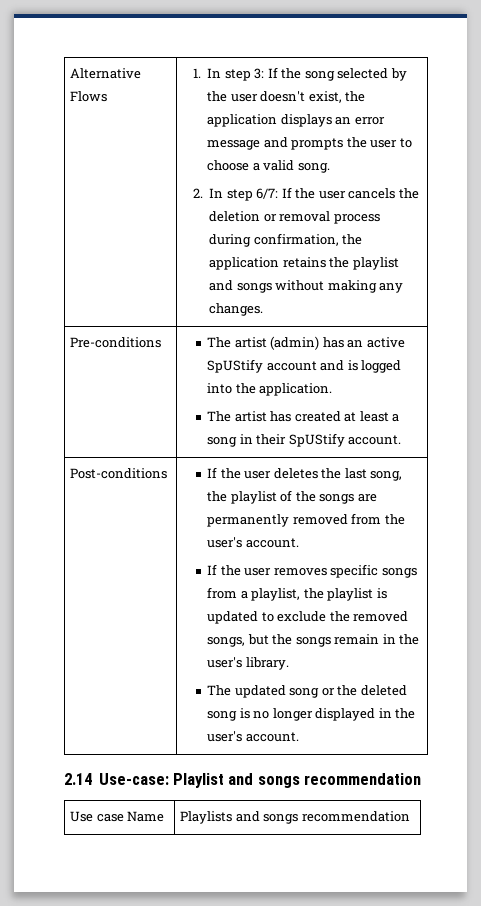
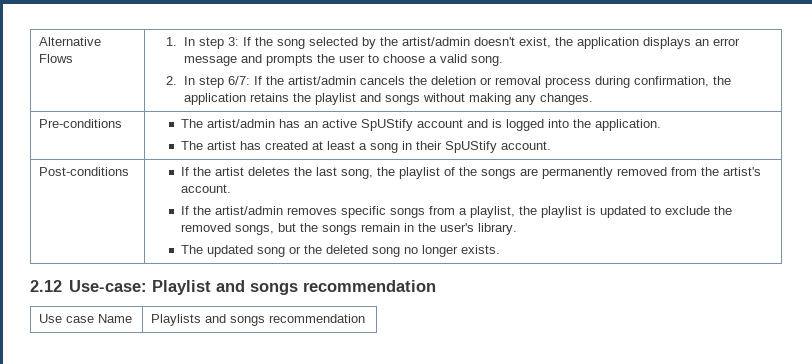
- 1. In step 3: If the song selected by the user doesn't exist, the application displays an error message and prompts the user to choose a valid song.
+ 1. In step 3: If the song selected by the artist/admin doesn't exist, the application displays an error message and prompts the user to choose a valid song.
- 2. In step 6/7: If the user cancels the deletion or removal process during confirmation, the application retains the playlist and songs without making any changes.
+ 2. In step 6/7: If the artist/admin cancels the deletion or removal process during confirmation, the application retains the playlist and songs without making any changes.
- Pre-conditions | The artist (admin) has an active SpUStify account and is logged into the application.
+ Pre-conditions | The artist/admin has an active SpUStify account and is logged into the application.
- If the user deletes the last song, the playlist of the songs are permanently removed from the user's account.
+ If the artist deletes the last song, the playlist of the songs are permanently removed from the artist's account.
- If the user removes specific songs from a playlist, the playlist is updated to exclude the removed songs, but the songs remain in the user's library.
+ If the artist/admin removes specific songs from a playlist, the playlist is updated to exclude the removed songs, but the songs remain in the user's library.
- The updated song or the deleted song is no longer displayed in the user's account.
- 2.14 Use-case: Playlist and songs recommendation
+ The updated song or the deleted song no longer exists.
+ 2.12 Use-case: Playlist and songs recommendation

